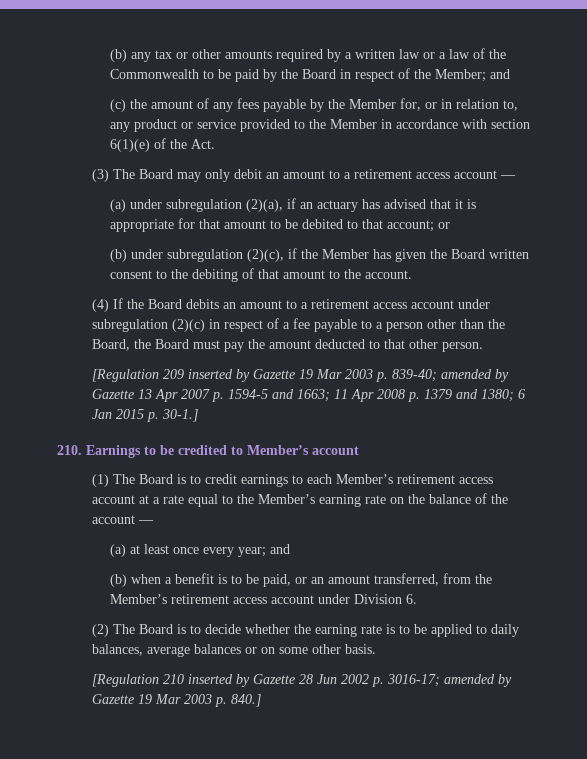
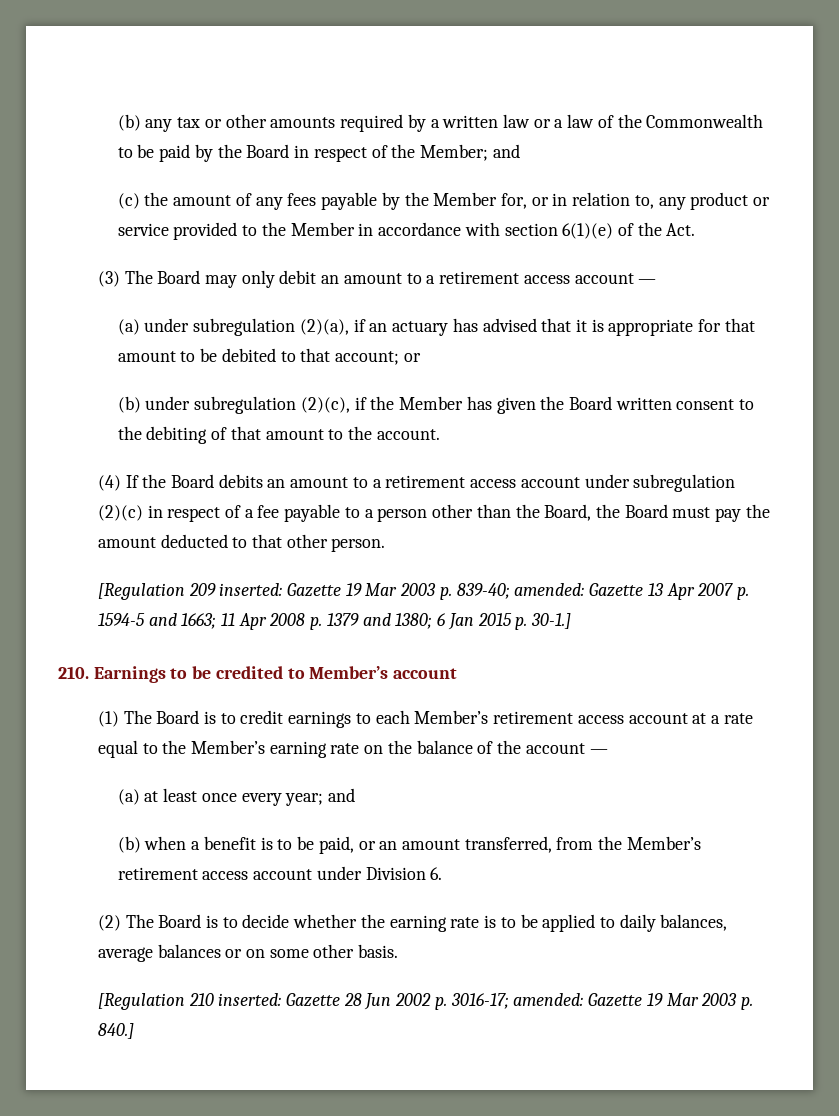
- [Regulation 209 inserted by Gazette 19 Mar 2003 p. 839-40; amended by Gazette 13 Apr 2007 p. 1594-5 and 1663; 11 Apr 2008 p. 1379 and 1380; 6 Jan 2015 p. 30-1.]
+ [Regulation 209 inserted: Gazette 19 Mar 2003 p. 839-40; amended: Gazette 13 Apr 2007 p. 1594-5 and 1663; 11 Apr 2008 p. 1379 and 1380; 6 Jan 2015 p. 30-1.]
- [Regulation 210 inserted by Gazette 28 Jun 2002 p. 3016-17; amended by Gazette 19 Mar 2003 p. 840.]
+ [Regulation 210 inserted: Gazette 28 Jun 2002 p. 3016-17; amended: Gazette 19 Mar 2003 p. 840.]

